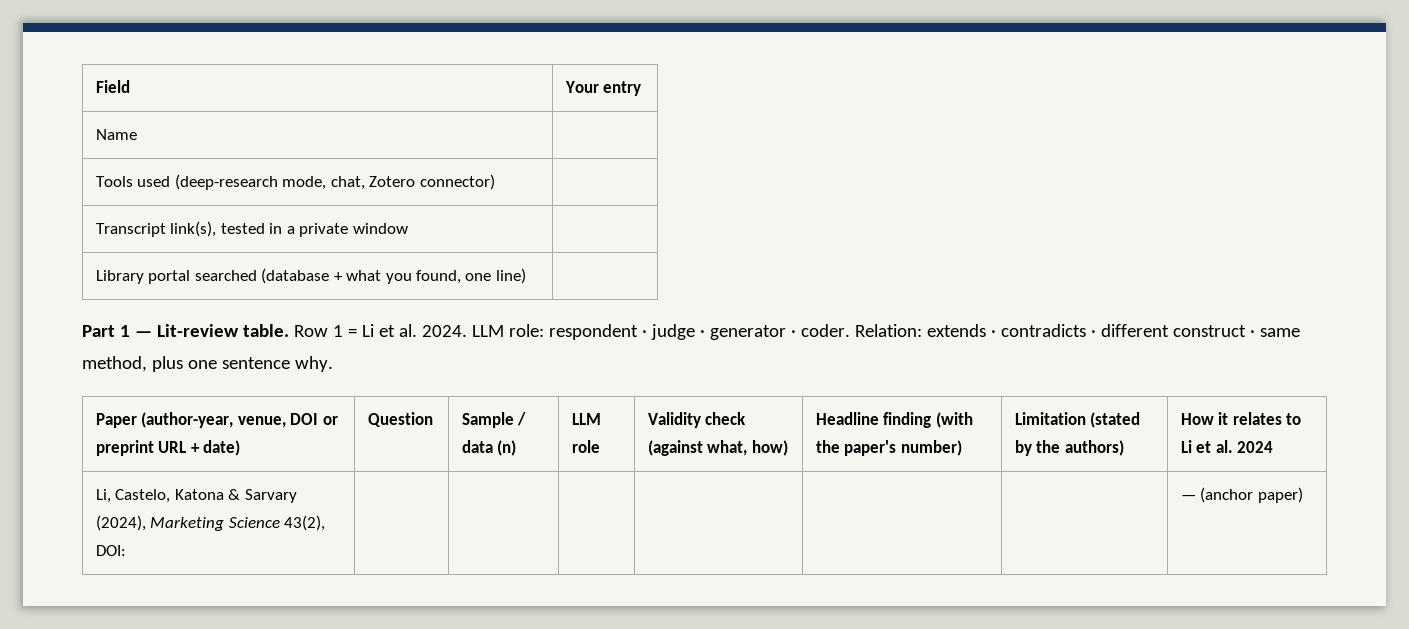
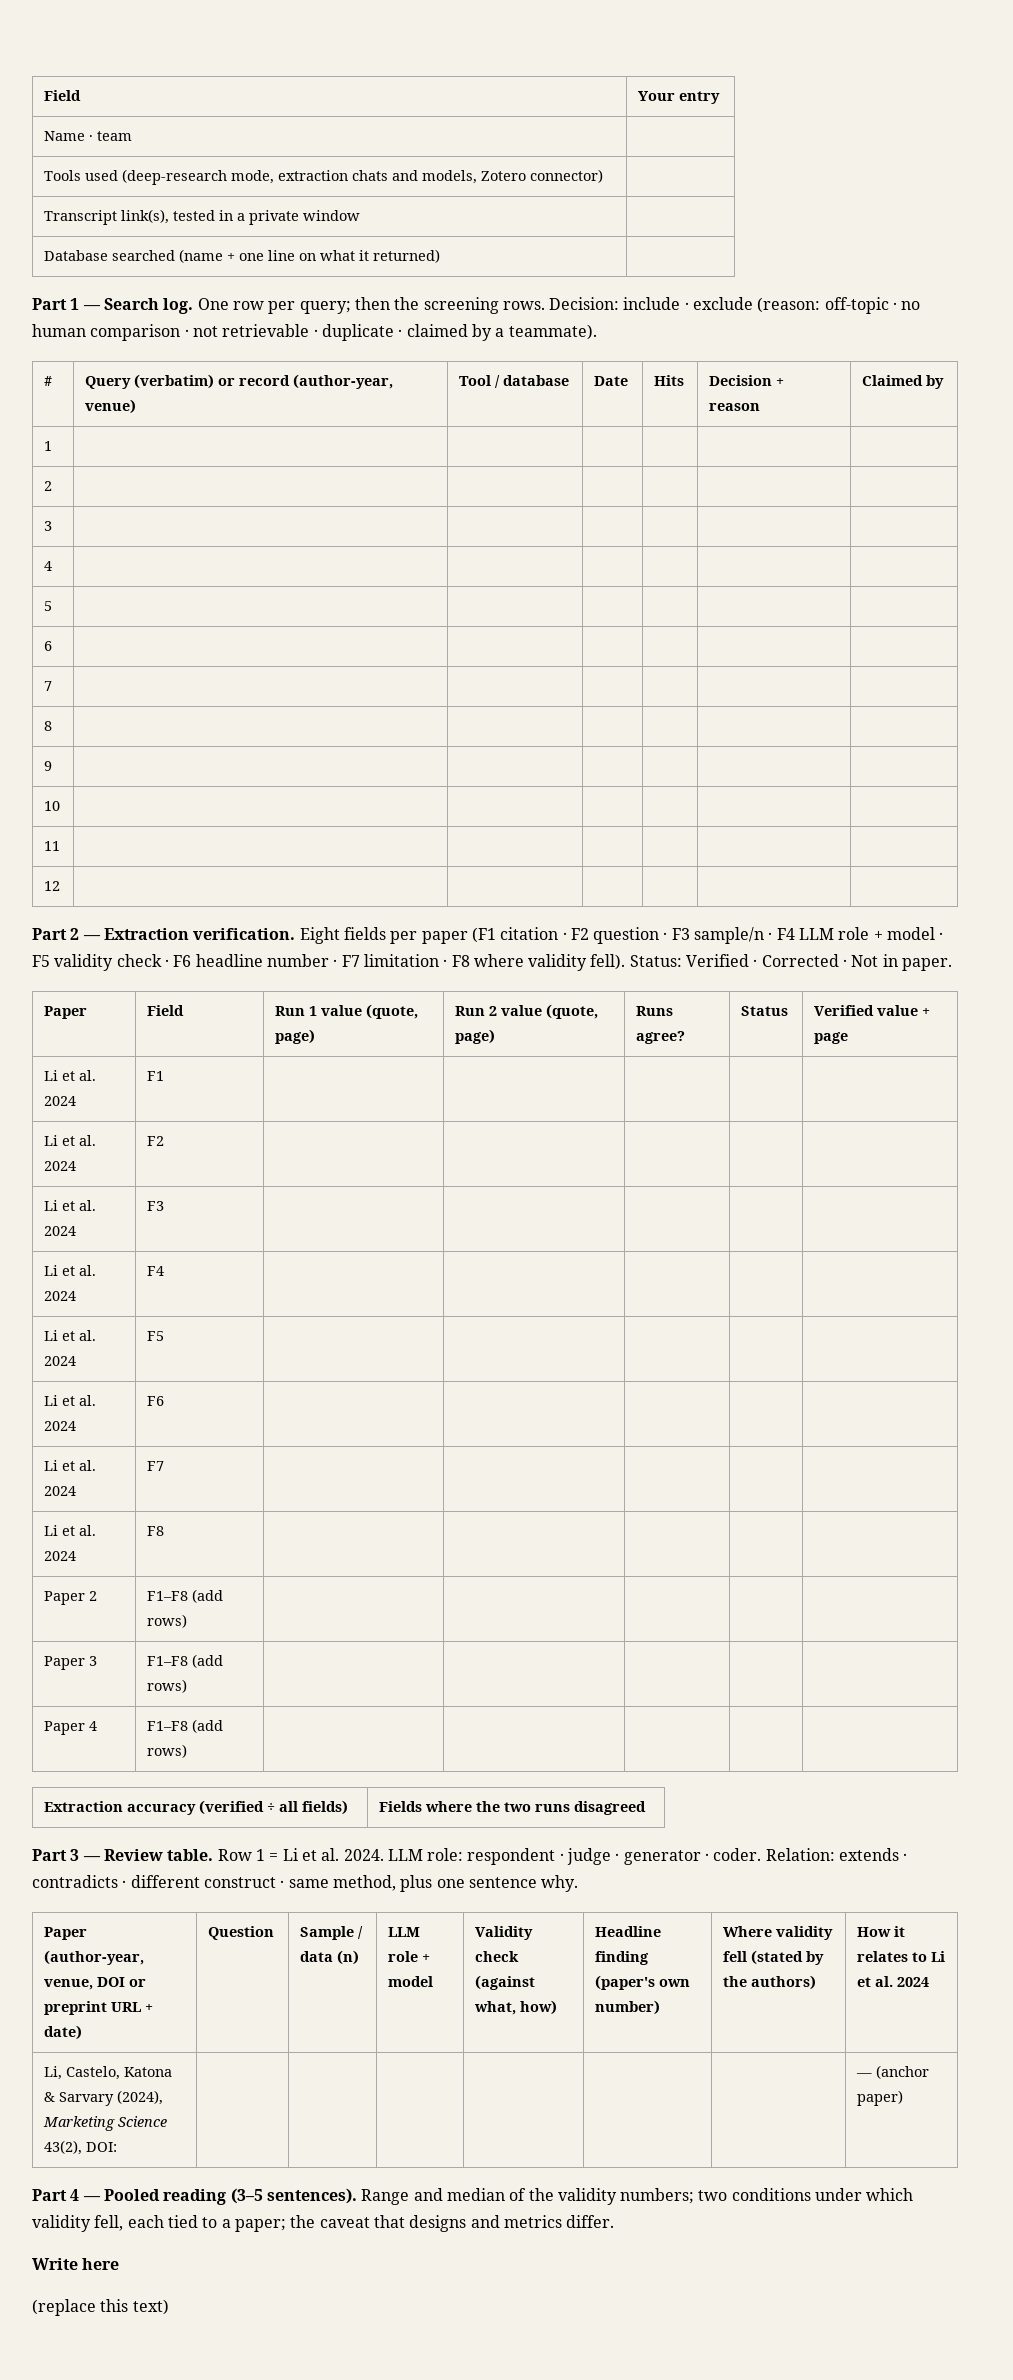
- Name |
+ Name · team |
- Tools used (deep-research mode, chat, Zotero connector) |
+ Tools used (deep-research mode, extraction chats and models, Zotero connector) |
- Library portal searched (database + what you found, one line) |
- Part 1 — Lit-review table.
+ Database searched (name + one line on what it returned) |
+ Part 1 — Search log. One row per query; then the screening rows. Decision: include · exclude (reason: off-topic · no human comparison · not retrievable · duplicate · claimed by a teammate).
+ # | Query (verbatim) or record (author-year, venue) | Tool / database | Date | Hits | Decision + reason | Claimed by
+ 1 | | | | | |
+ 2 | | | | | |
+ 3 | | | | | |
+ 4 | | | | | |
+ 5 | | | | | |
+ 6 | | | | | |
+ 7 | | | | | |
+ 8 | | | | | |
+ 9 | | | | | |
+ 10 | | | | | |
+ 11 | | | | | |
+ 12 | | | | | |
+ Part 2 — Extraction verification. Eight fields per paper (F1 citation · F2 question · F3 sample/n · F4 LLM role + model · F5 validity check · F6 headline number · F7 limitation · F8 where validity fell). Status: Verified · Corrected · Not in paper.
+ Paper | Field | Run 1 value (quote, page) | Run 2 value (quote, page) | Runs agree? | Status | Verified value + page
+ Li et al. 2024 | F1 | | | | |
+ Li et al. 2024 | F2 | | | | |
+ Li et al. 2024 | F3 | | | | |
+ Li et al. 2024 | F4 | | | | |
+ Li et al. 2024 | F5 | | | | |
+ Li et al. 2024 | F6 | | | | |
+ Li et al. 2024 | F7 | | | | |
+ Li et al. 2024 | F8 | | | | |
+ Paper 2 | F1–F8 (add rows) | | | | |
+ Paper 3 | F1–F8 (add rows) | | | | |
+ Paper 4 | F1–F8 (add rows) | | | | |
+ Extraction accuracy (verified ÷ all fields) | Fields where the two runs disagreed
+ Part 3 — Review table.
- Sample / data (n) | LLM role
+ Sample / data (n) | LLM role + model
- Headline finding (with the paper's number) | Limitation (stated by the authors)
+ Headline finding (paper's own number) | Where validity fell (stated by the authors)
+ Part 4 — Pooled reading (3–5 sentences). Range and median of the validity numbers; two conditions under which validity fell, each tied to a paper; the caveat that designs and metrics differ.
+ Write here
+ (replace this text)

